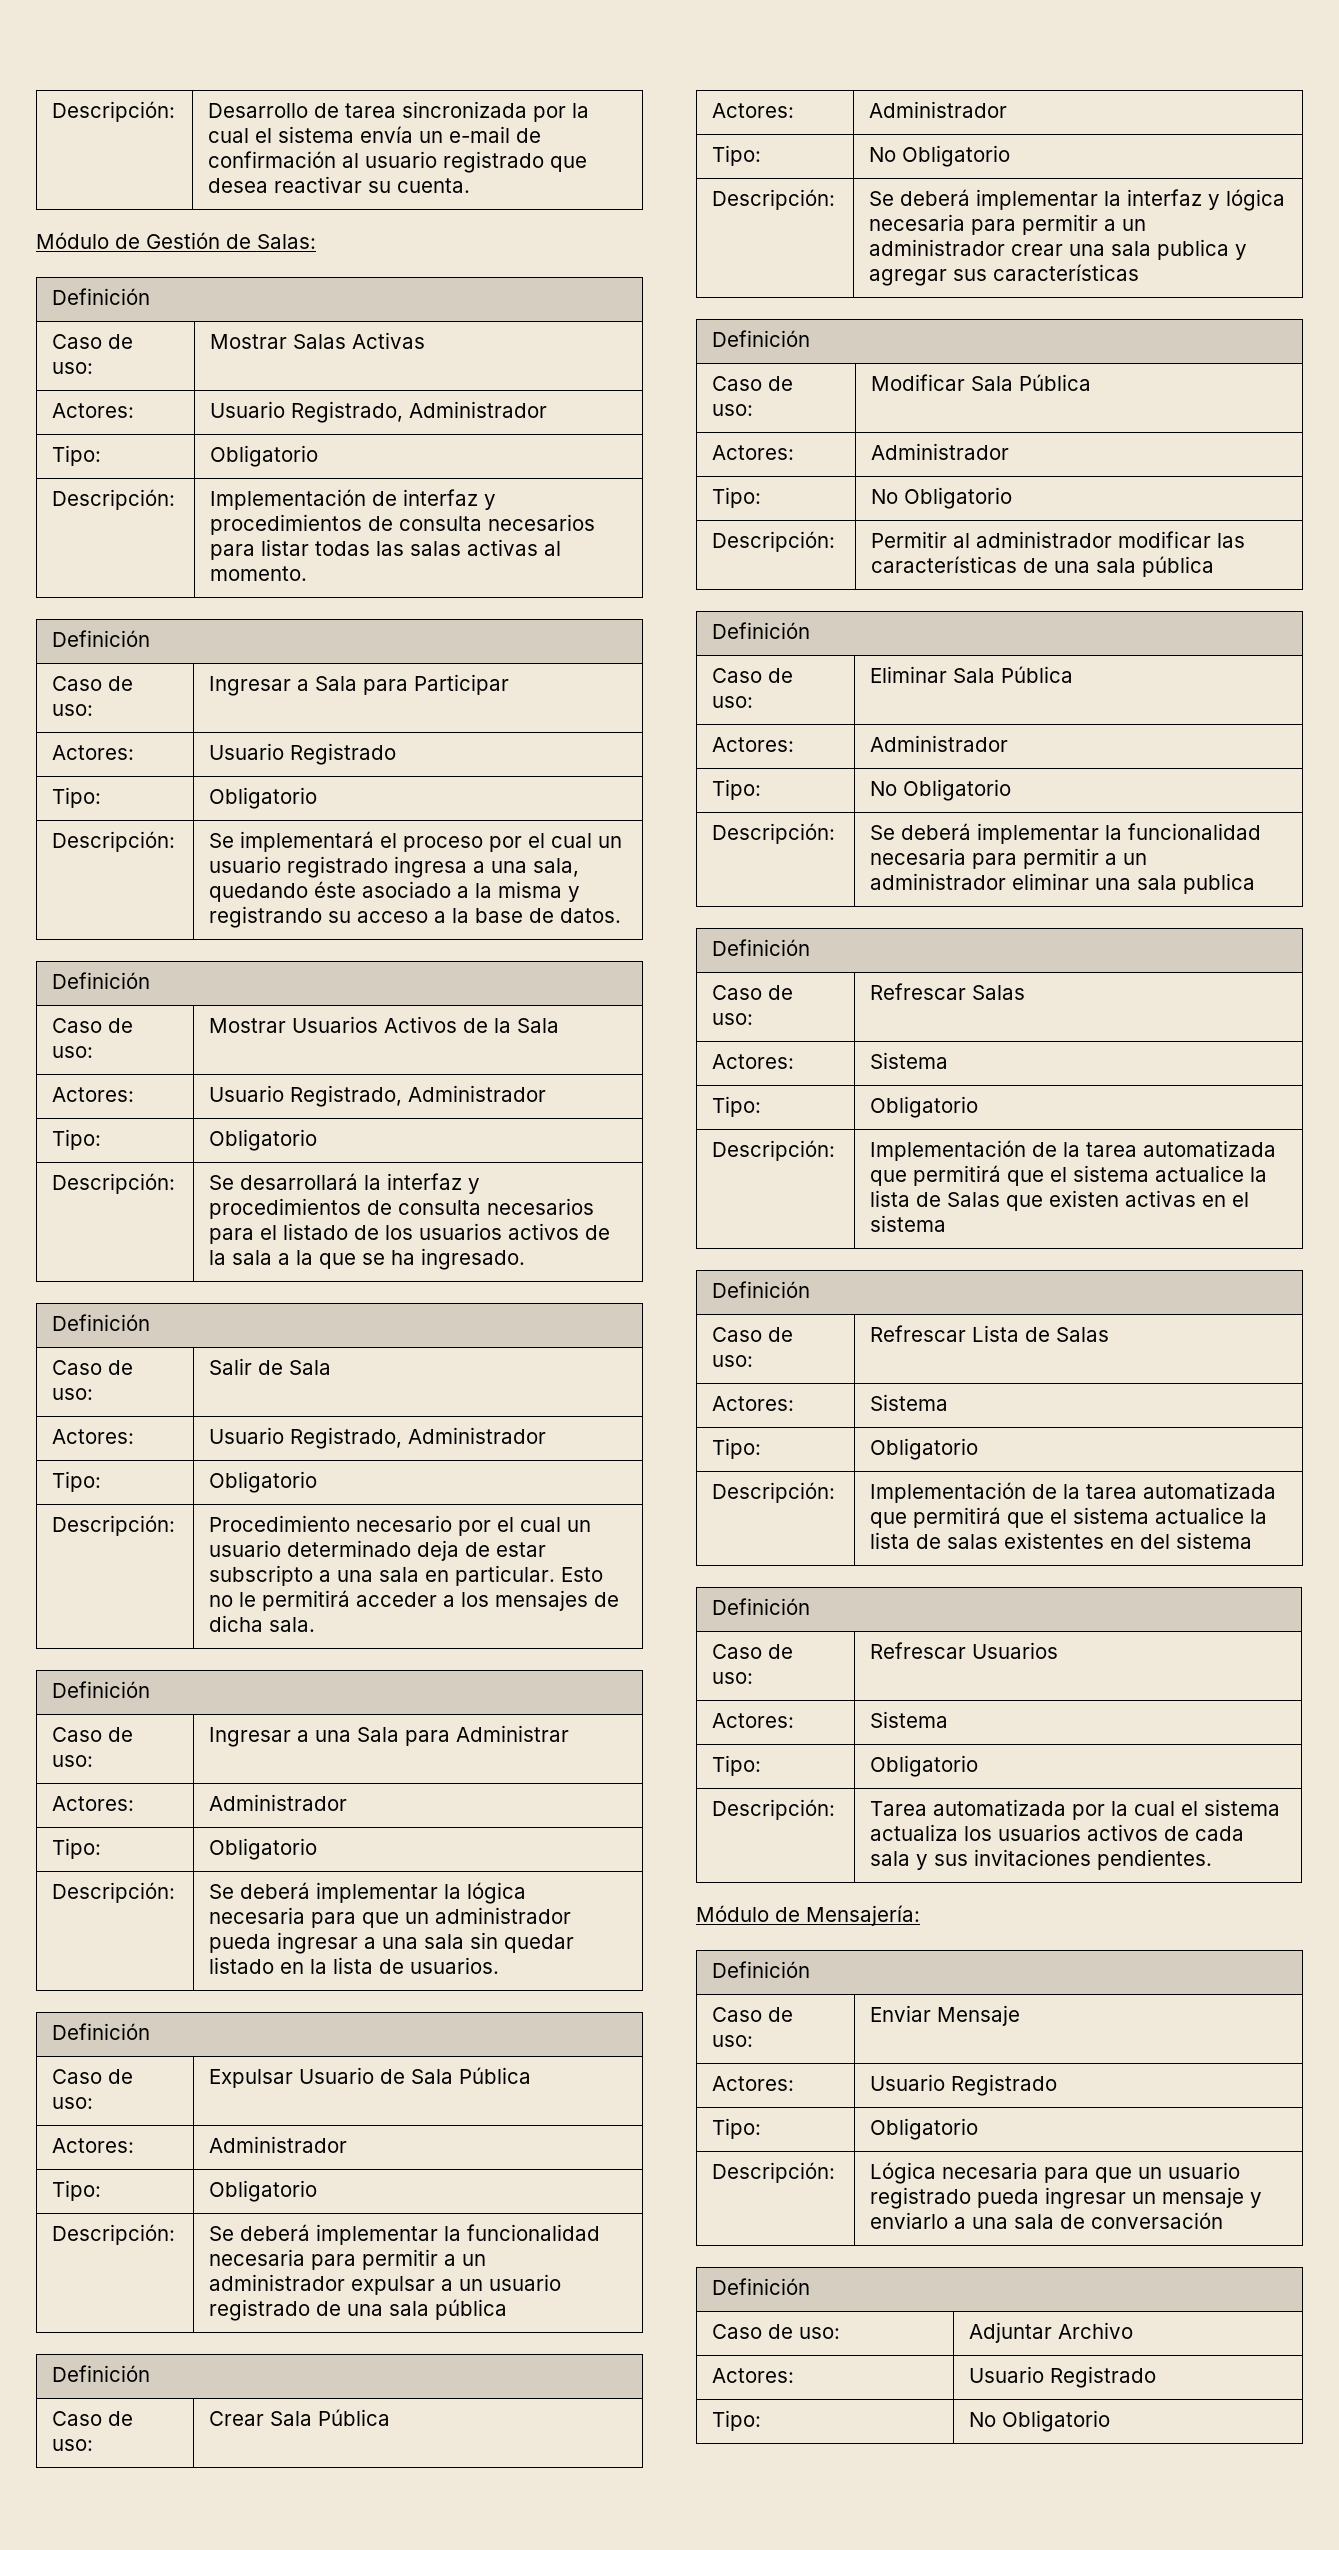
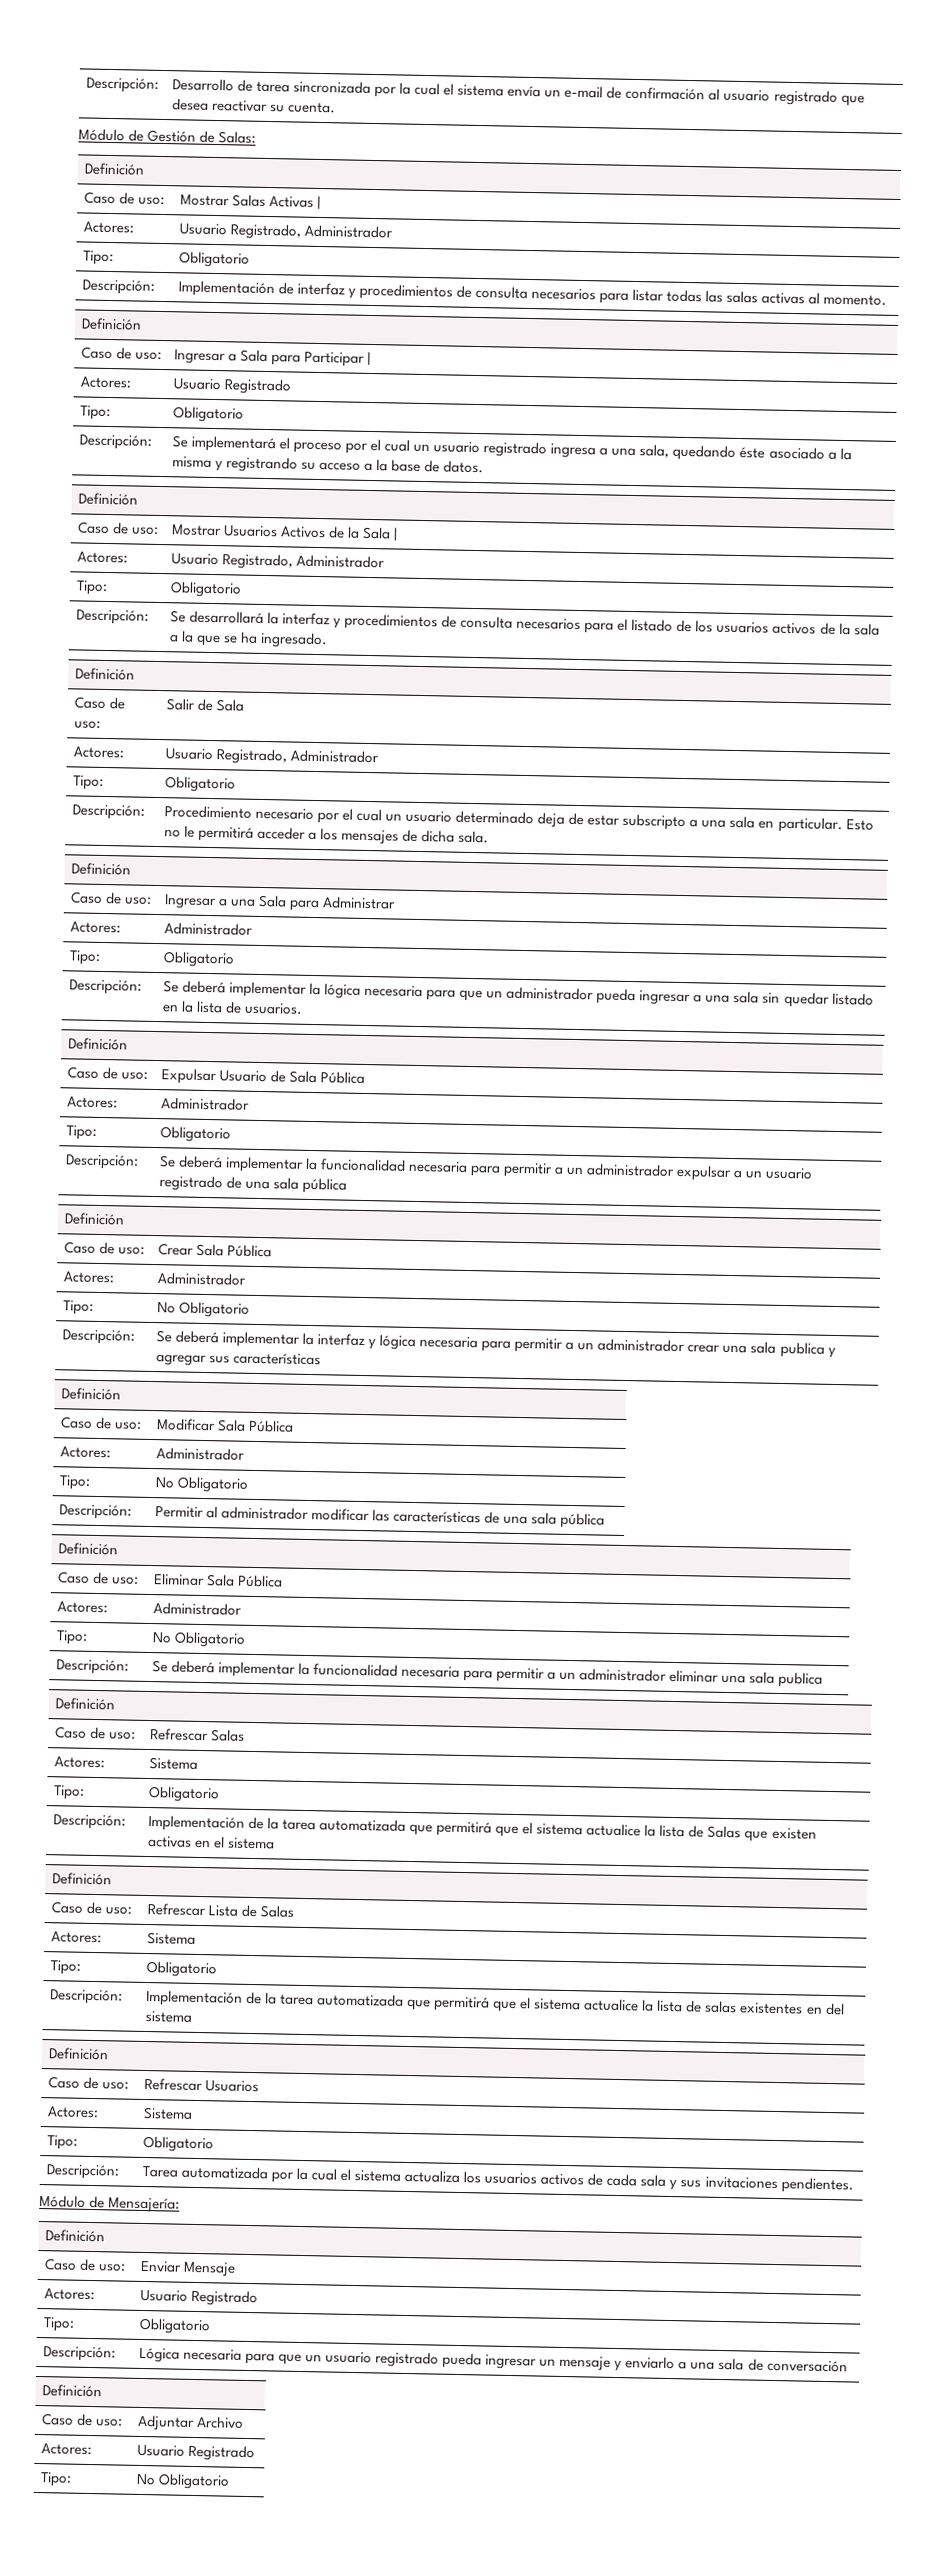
- Caso de uso: | Mostrar Salas Activas
+ Caso de uso: | Mostrar Salas Activas |
- Caso de uso: | Ingresar a Sala para Participar
+ Caso de uso: | Ingresar a Sala para Participar |
- Caso de uso: | Mostrar Usuarios Activos de la Sala
+ Caso de uso: | Mostrar Usuarios Activos de la Sala |

